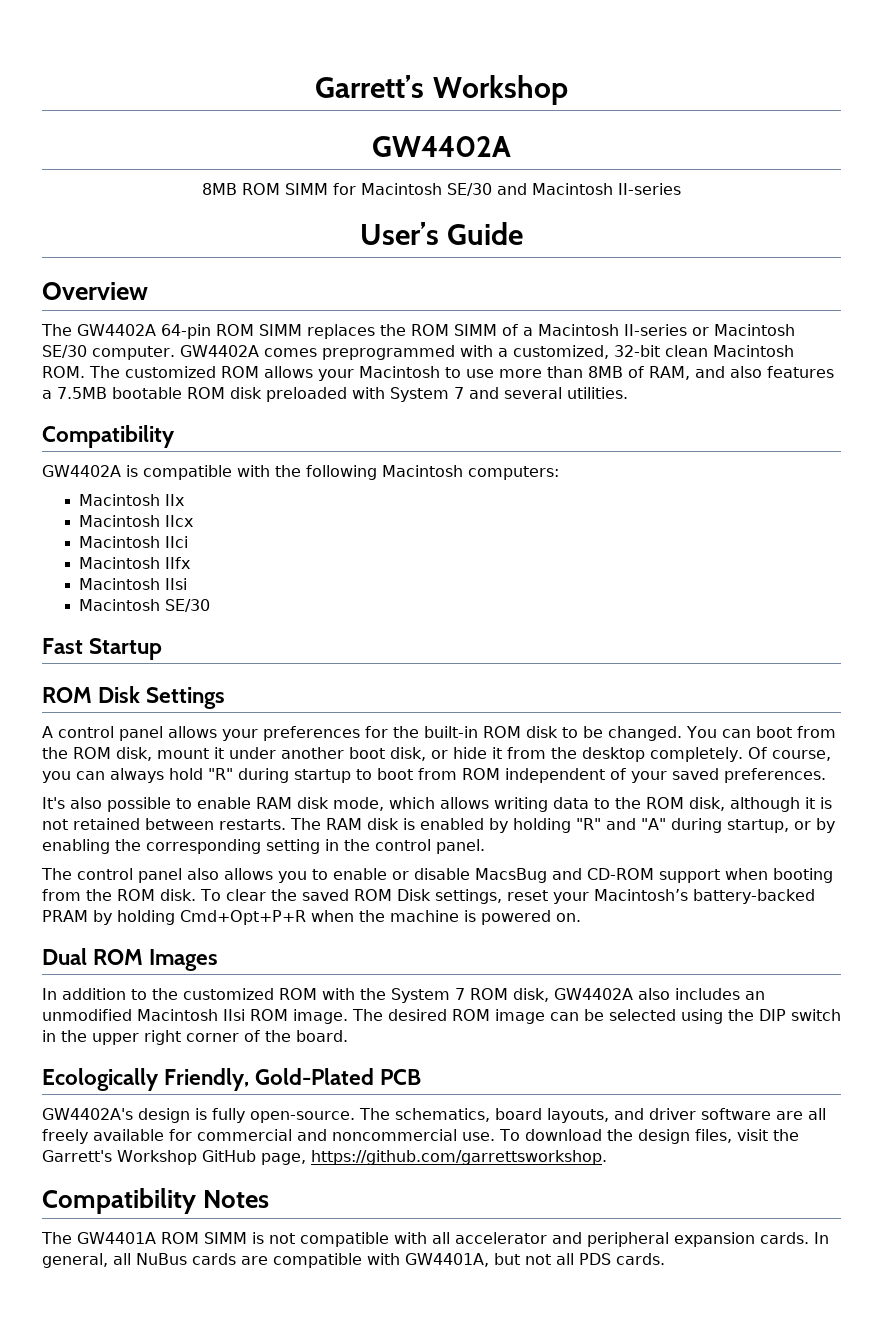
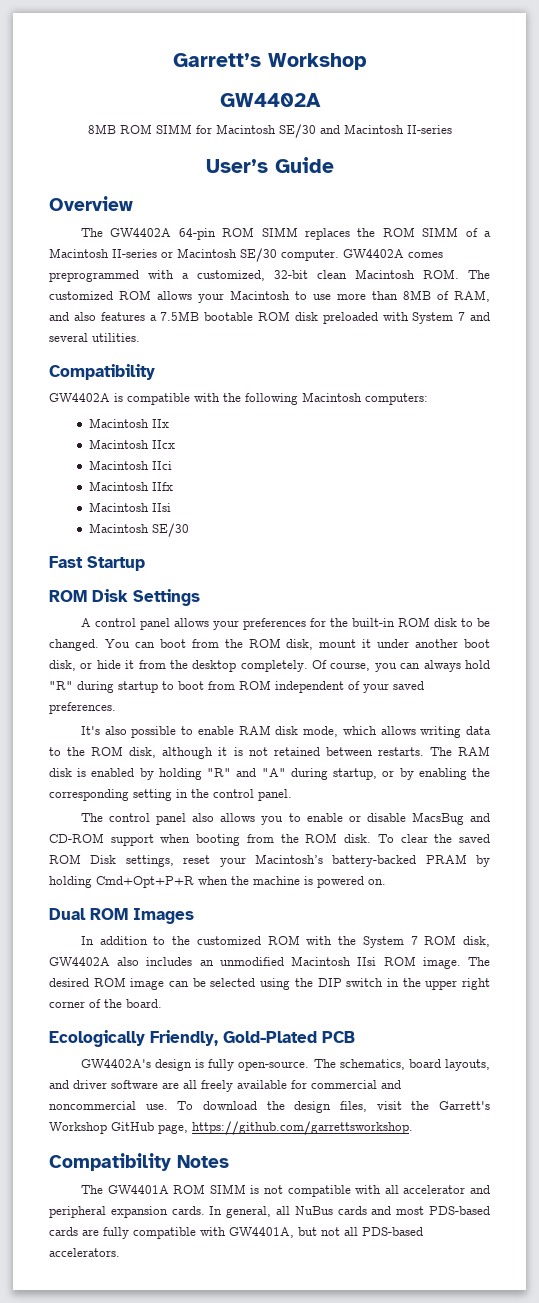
- In general, all NuBus cards are compatible with GW4401A, but not all PDS cards.
+ In general, all NuBus cards and most PDS-based cards are fully compatible with GW4401A, but not all PDS-based accelerators.

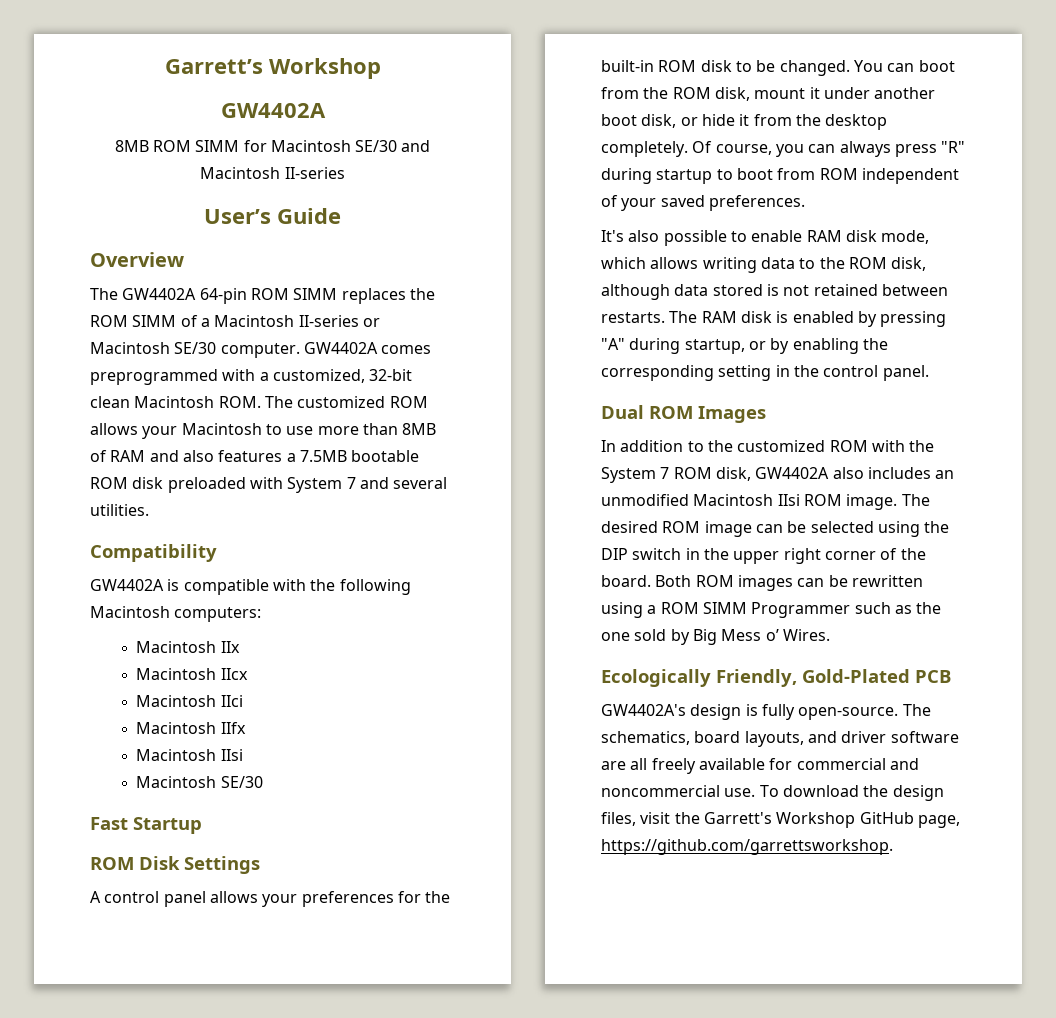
- GW4402A comes preprogrammed with a customized, 32-bit clean Macintosh ROM. The customized ROM allows your Macintosh to use more than 8MB of RAM, and also features a 7.5MB bootable ROM disk preloaded with System 7 and several utilities.
+ GW4402A comes preprogrammed with a customized, 32-bit clean Macintosh ROM. The customized ROM allows your Macintosh to use more than 8MB of RAM and also features a 7.5MB bootable ROM disk preloaded with System 7 and several utilities.
- Of course, you can always hold "R" during startup to boot from ROM independent of your saved preferences.
+ Of course, you can always press "R" during startup to boot from ROM independent of your saved preferences.
- It's also possible to enable RAM disk mode, which allows writing data to the ROM disk, although it is not retained between restarts.
+ It's also possible to enable RAM disk mode, which allows writing data to the ROM disk, although data stored is not retained between restarts.
- The RAM disk is enabled by holding "R" and "A" during startup, or by enabling the corresponding setting in the control panel.
+ The RAM disk is enabled by pressing "A" during startup, or by enabling the corresponding setting in the control panel.
- The control panel also allows you to enable or disable MacsBug and CD-ROM support when booting from the ROM disk. To clear the saved ROM Disk settings, reset your Macintosh’s battery-backed PRAM by holding Cmd+Opt+P+R when the machine is powered on.
+ Both ROM images can be rewritten using a ROM SIMM Programmer such as the one sold by Big Mess o’ Wires.
- Compatibility Notes
- The GW4401A ROM SIMM is not compatible with all accelerator and peripheral expansion cards. In general, all NuBus cards and most PDS-based cards are fully compatible with GW4401A, but not all PDS-based accelerators.

